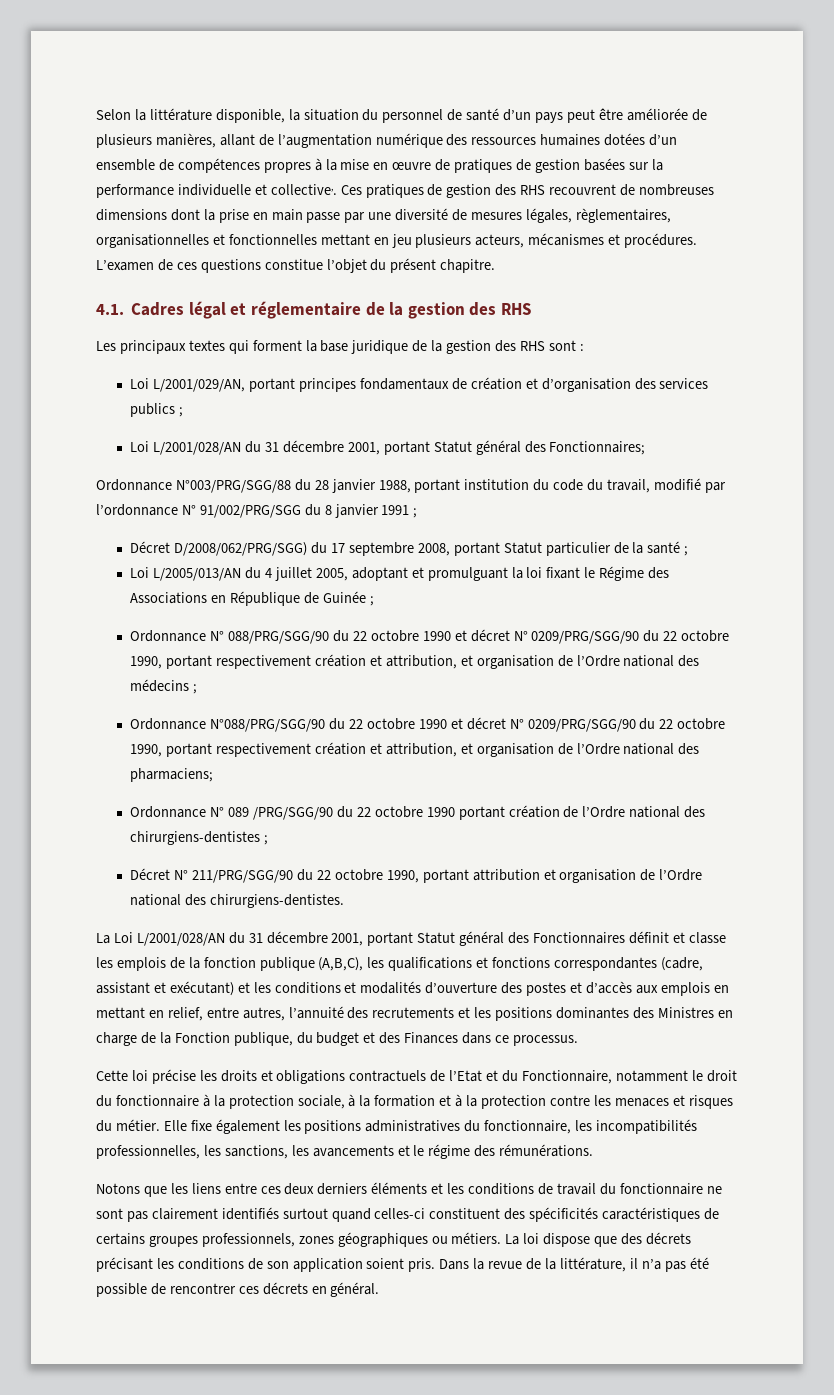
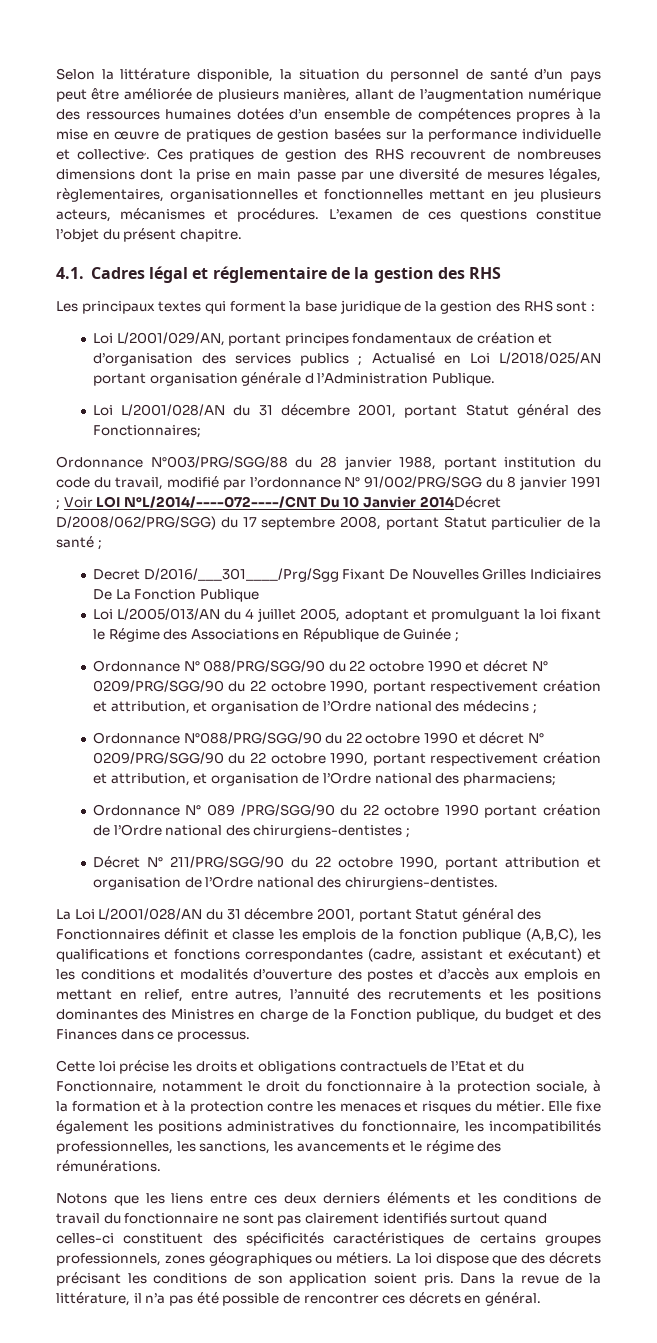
- Loi L/2001/029/AN, portant principes fondamentaux de création et d’organisation des services publics ;
+ Loi L/2001/029/AN, portant principes fondamentaux de création et d’organisation des services publics ; Actualisé en Loi L/2018/025/AN portant organisation générale d l’Administration Publique.
- Ordonnance N°003/PRG/SGG/88 du 28 janvier 1988, portant institution du code du travail, modifié par l’ordonnance N° 91/002/PRG/SGG du 8 janvier 1991 ;
- Décret D/2008/062/PRG/SGG) du 17 septembre 2008, portant Statut particulier de la santé ;
+ Ordonnance N°003/PRG/SGG/88 du 28 janvier 1988, portant institution du code du travail, modifié par l’ordonnance N° 91/002/PRG/SGG du 8 janvier 1991 ; Voir LOI N°L/2014/----072----/CNT Du 10 Janvier 2014Décret D/2008/062/PRG/SGG) du 17 septembre 2008, portant Statut particulier de la santé ;
+ Decret D/2016/___301____/Prg/Sgg Fixant De Nouvelles Grilles Indiciaires De La Fonction Publique

